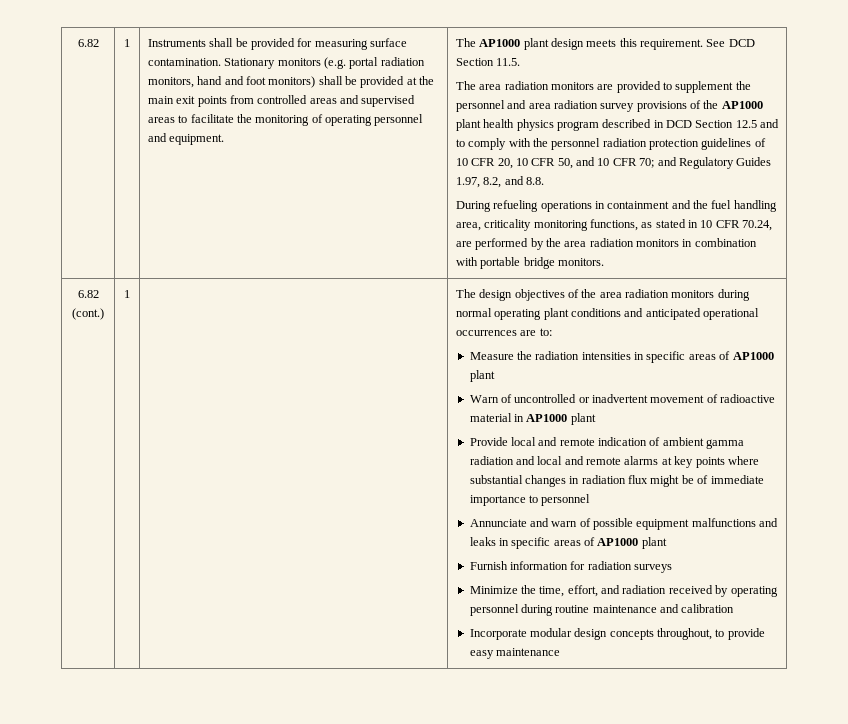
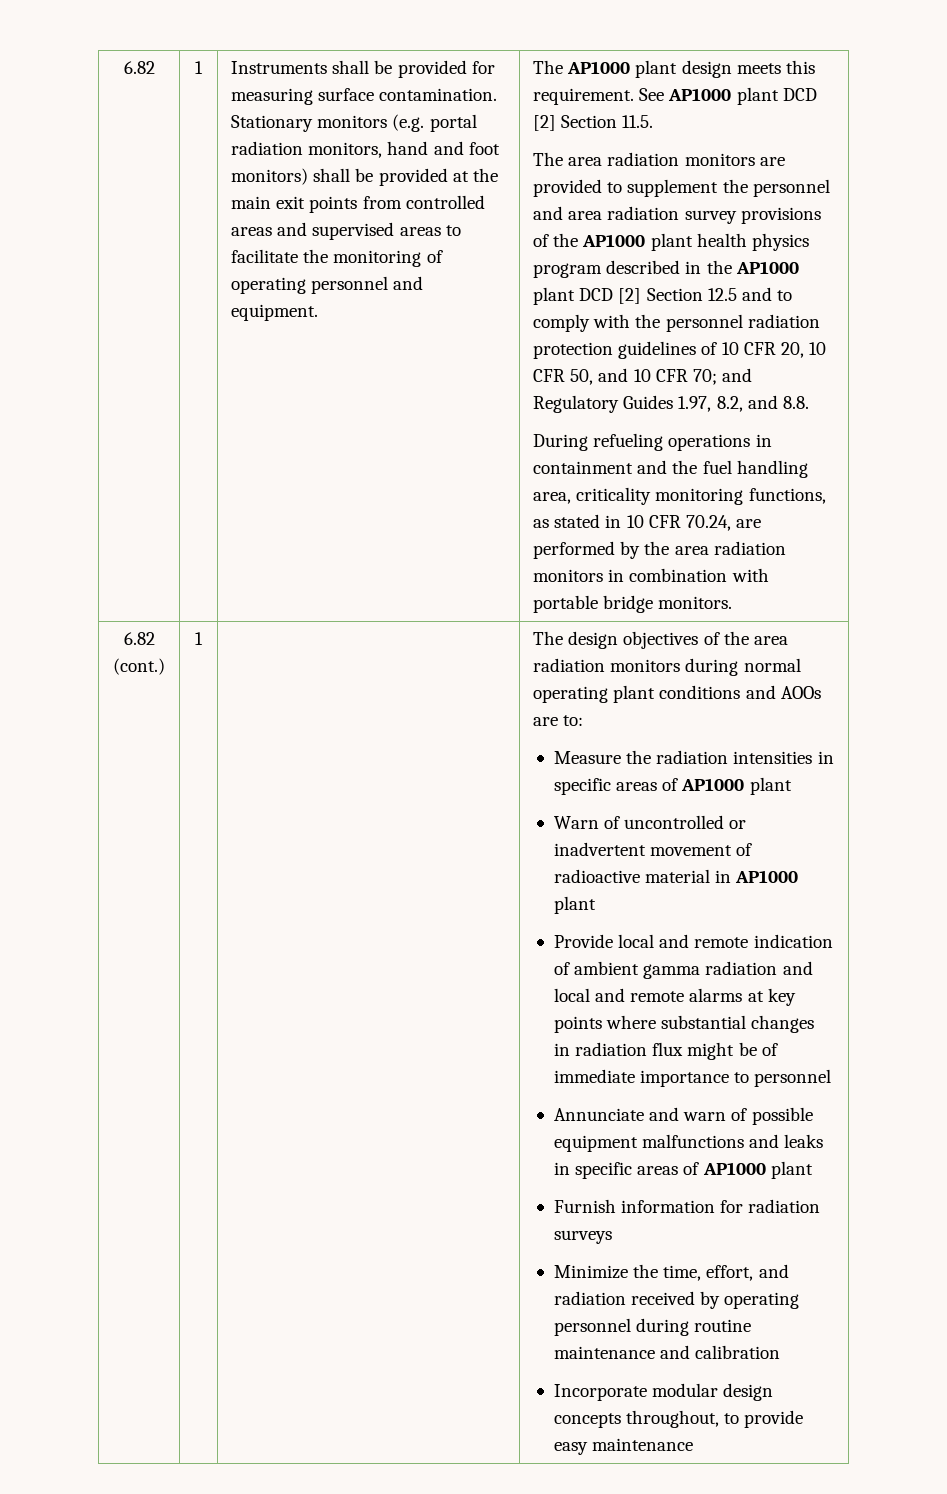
- See DCD Section 11.5.
+ See AP1000 plant DCD [2] Section 11.5.
- The area radiation monitors are provided to supplement the personnel and area radiation survey provisions of the AP1000 plant health physics program described in DCD Section 12.5 and to comply with the personnel radiation protection guidelines of 10 CFR 20, 10 CFR 50, and 10 CFR 70; and Regulatory Guides 1.97, 8.2, and 8.8.
+ The area radiation monitors are provided to supplement the personnel and area radiation survey provisions of the AP1000 plant health physics program described in the AP1000 plant DCD [2] Section 12.5 and to comply with the personnel radiation protection guidelines of 10 CFR 20, 10 CFR 50, and 10 CFR 70; and Regulatory Guides 1.97, 8.2, and 8.8.
- The design objectives of the area radiation monitors during normal operating plant conditions and anticipated operational occurrences are to:
+ The design objectives of the area radiation monitors during normal operating plant conditions and AOOs are to:

